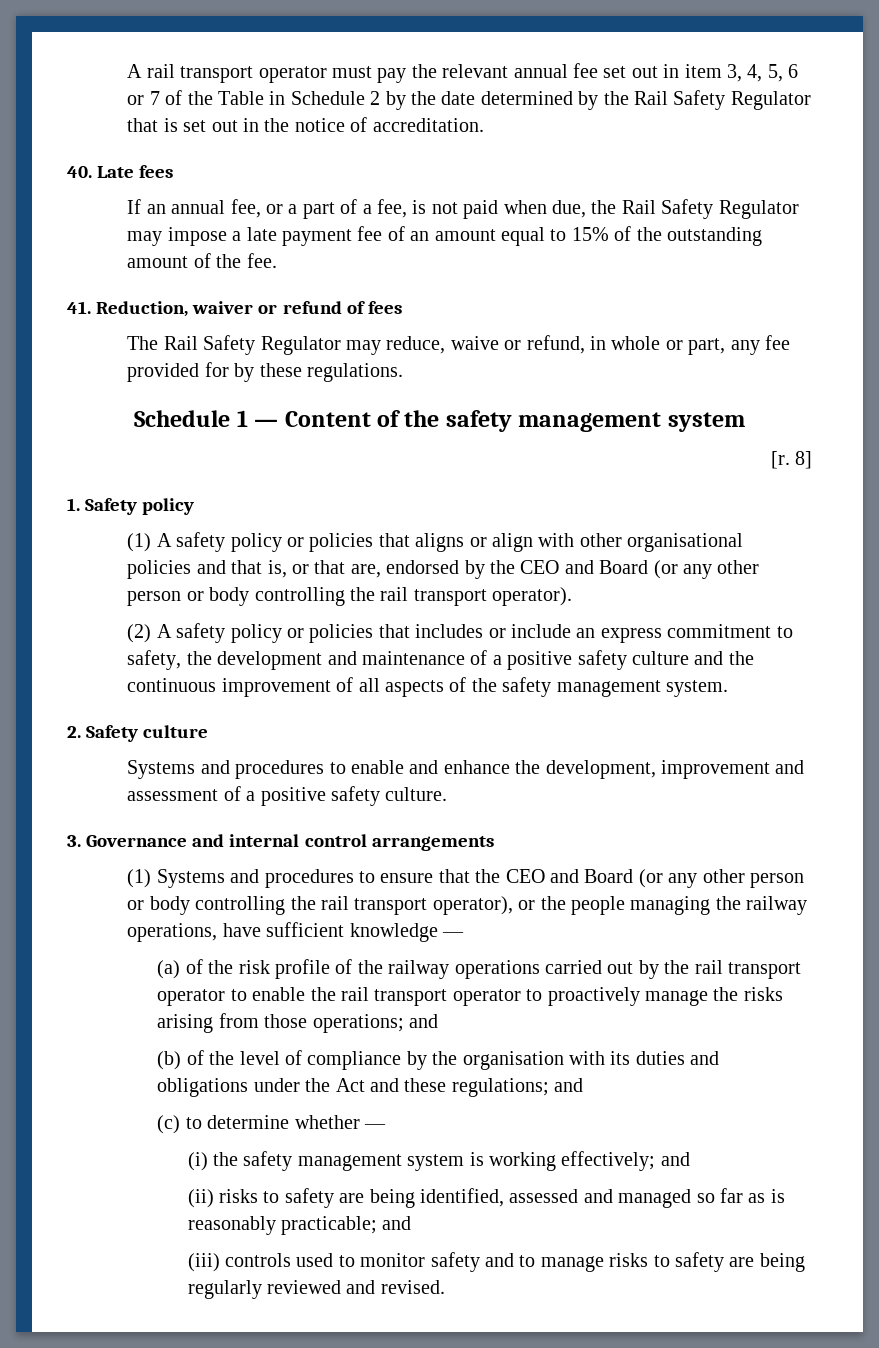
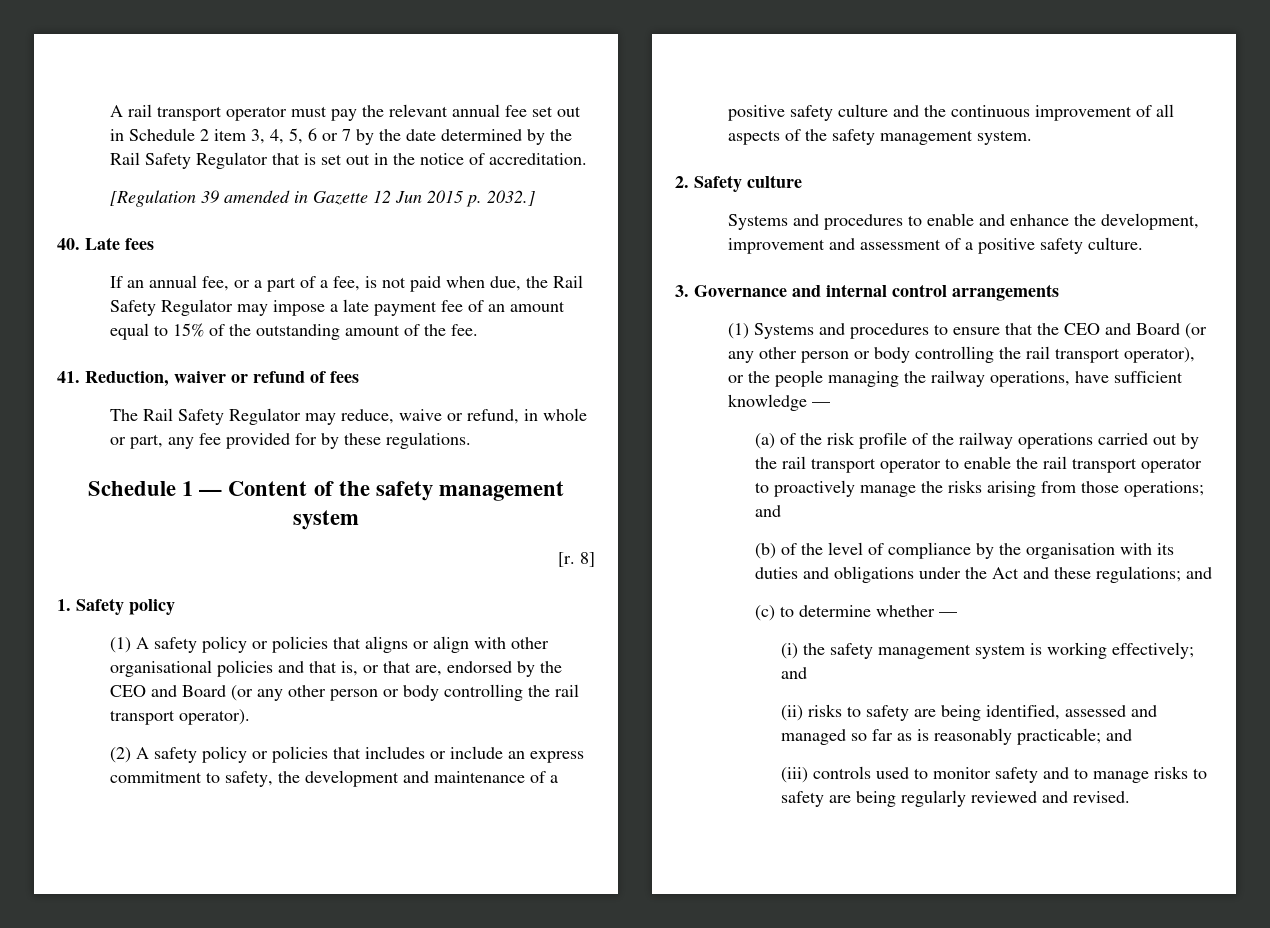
- A rail transport operator must pay the relevant annual fee set out in item 3, 4, 5, 6 or 7 of the Table in Schedule 2 by the date determined by the Rail Safety Regulator that is set out in the notice of accreditation.
+ A rail transport operator must pay the relevant annual fee set out in Schedule 2 item 3, 4, 5, 6 or 7 by the date determined by the Rail Safety Regulator that is set out in the notice of accreditation.
+ [Regulation 39 amended in Gazette 12 Jun 2015 p. 2032.]

